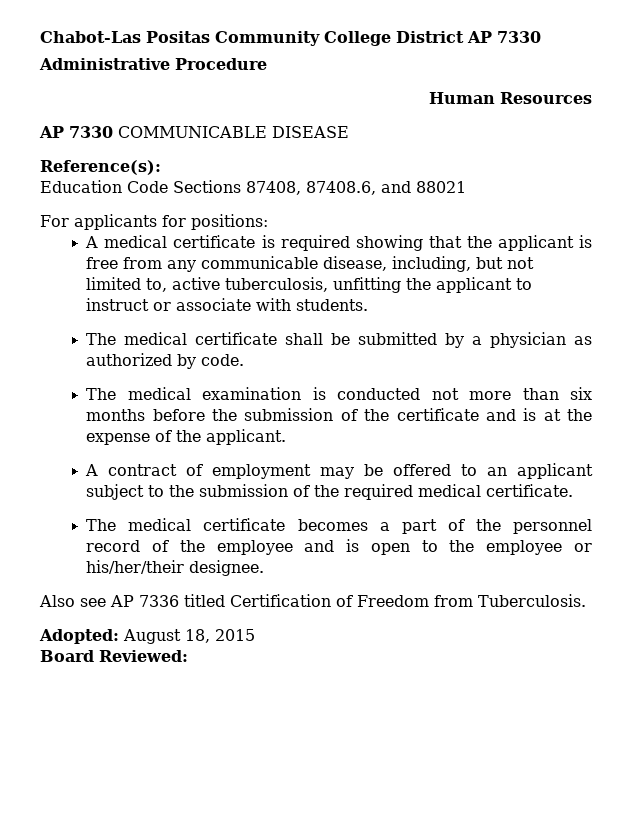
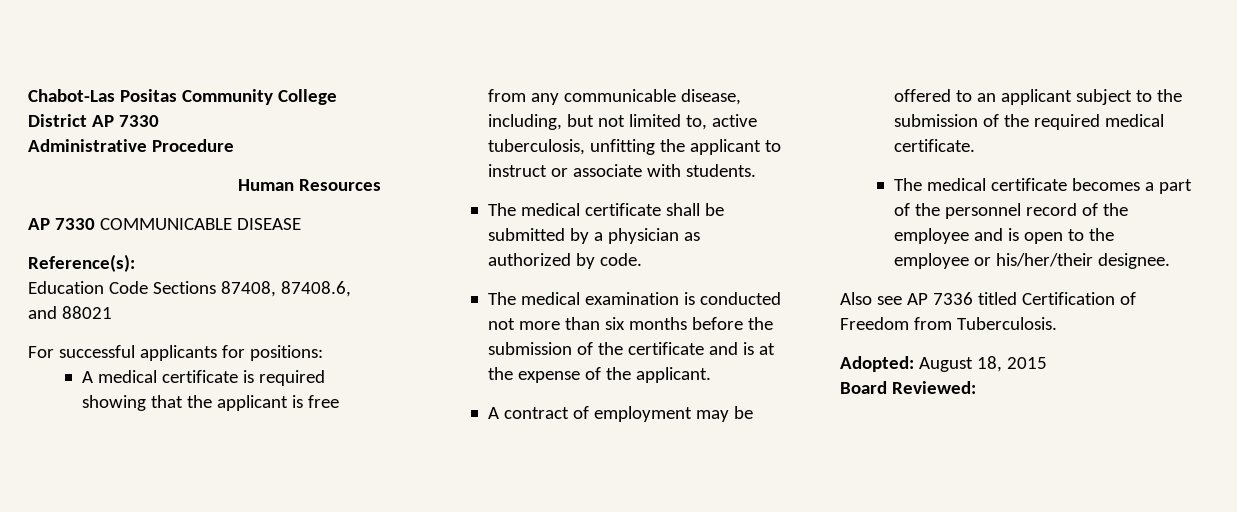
- For applicants for positions:
+ For successful applicants for positions:

